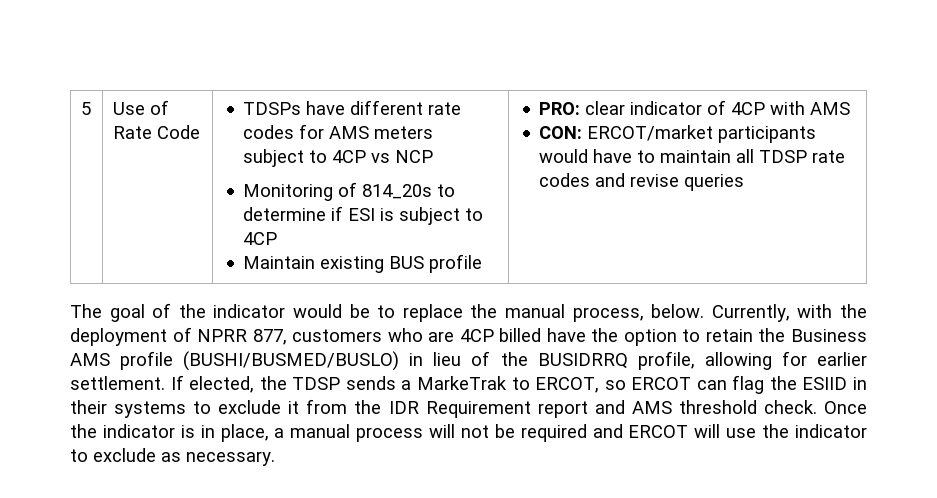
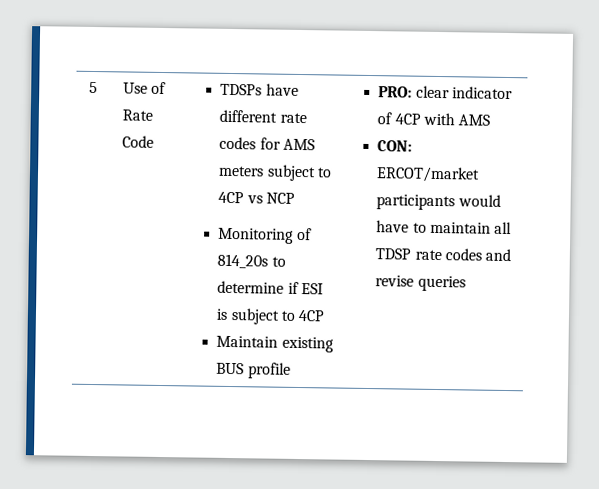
- The goal of the indicator would be to replace the manual process, below. Currently, with the deployment of NPRR 877, customers who are 4CP billed have the option to retain the Business AMS profile (BUSHI/BUSMED/BUSLO) in lieu of the BUSIDRRQ profile, allowing for earlier settlement. If elected, the TDSP sends a MarkeTrak to ERCOT, so ERCOT can flag the ESIID in their systems to exclude it from the IDR Requirement report and AMS threshold check. Once the indicator is in place, a manual process will not be required and ERCOT will use the indicator to exclude as necessary.

